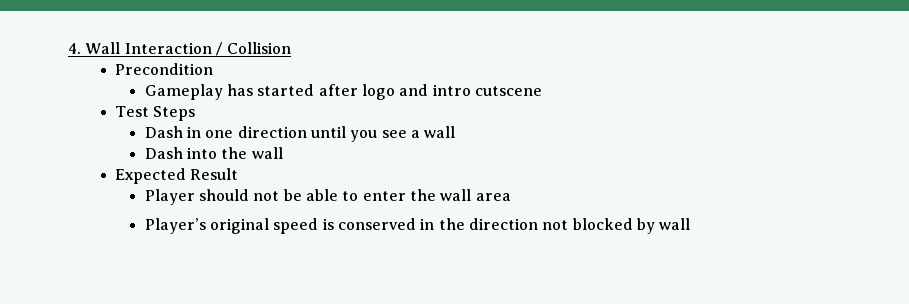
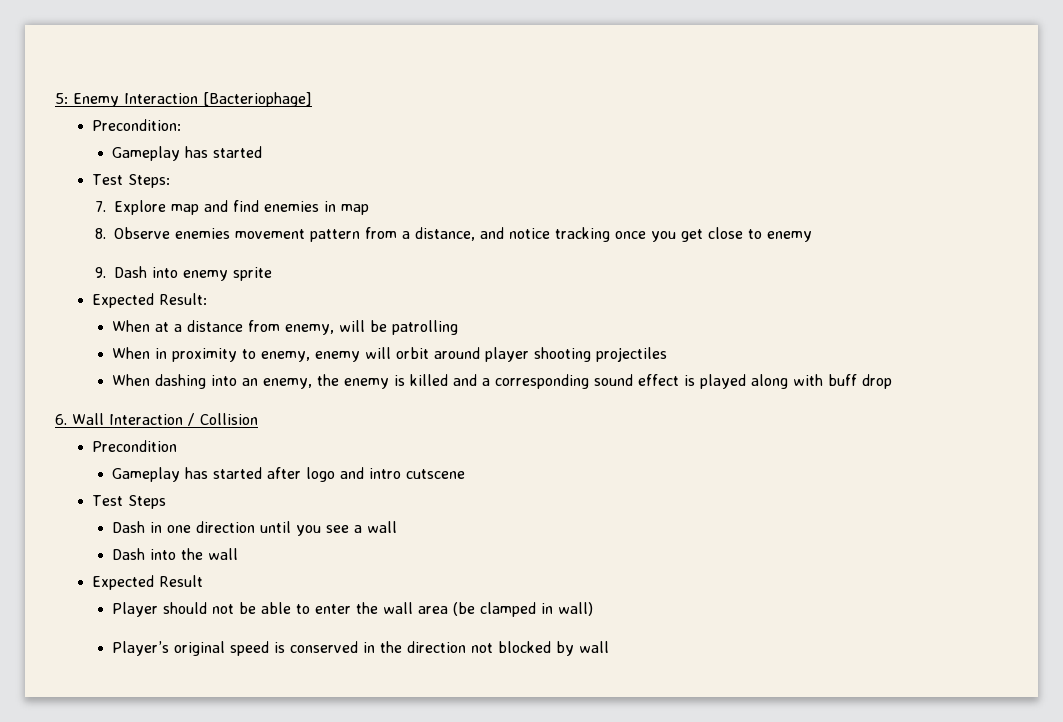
- 4. Wall Interaction / Collision
+ 5: Enemy Interaction [Bacteriophage]
+ Precondition:
+ Gameplay has started
+ Test Steps:
+ 7. Explore map and find enemies in map
+ 8. Observe enemies movement pattern from a distance, and notice tracking once you get close to enemy
+ 9. Dash into enemy sprite
+ Expected Result:
+ When at a distance from enemy, will be patrolling
+ When in proximity to enemy, enemy will orbit around player shooting projectiles
+ When dashing into an enemy, the enemy is killed and a corresponding sound effect is played along with buff drop
+ 6. Wall Interaction / Collision
- Player should not be able to enter the wall area
+ Player should not be able to enter the wall area (be clamped in wall)

